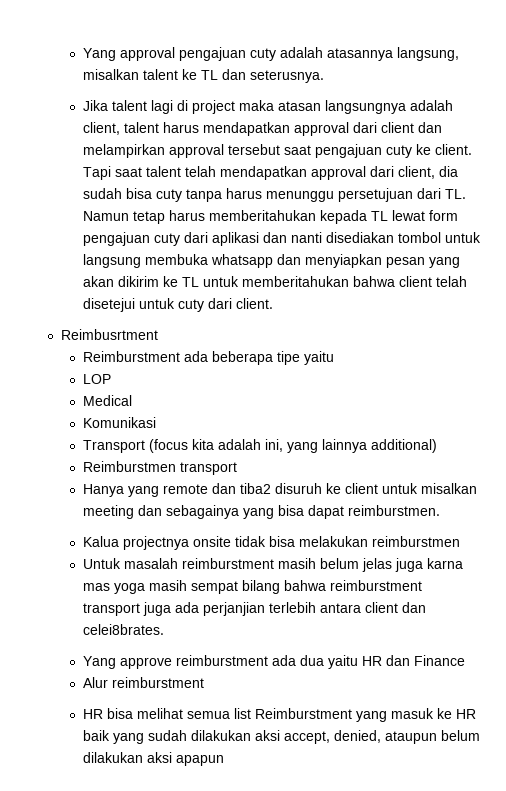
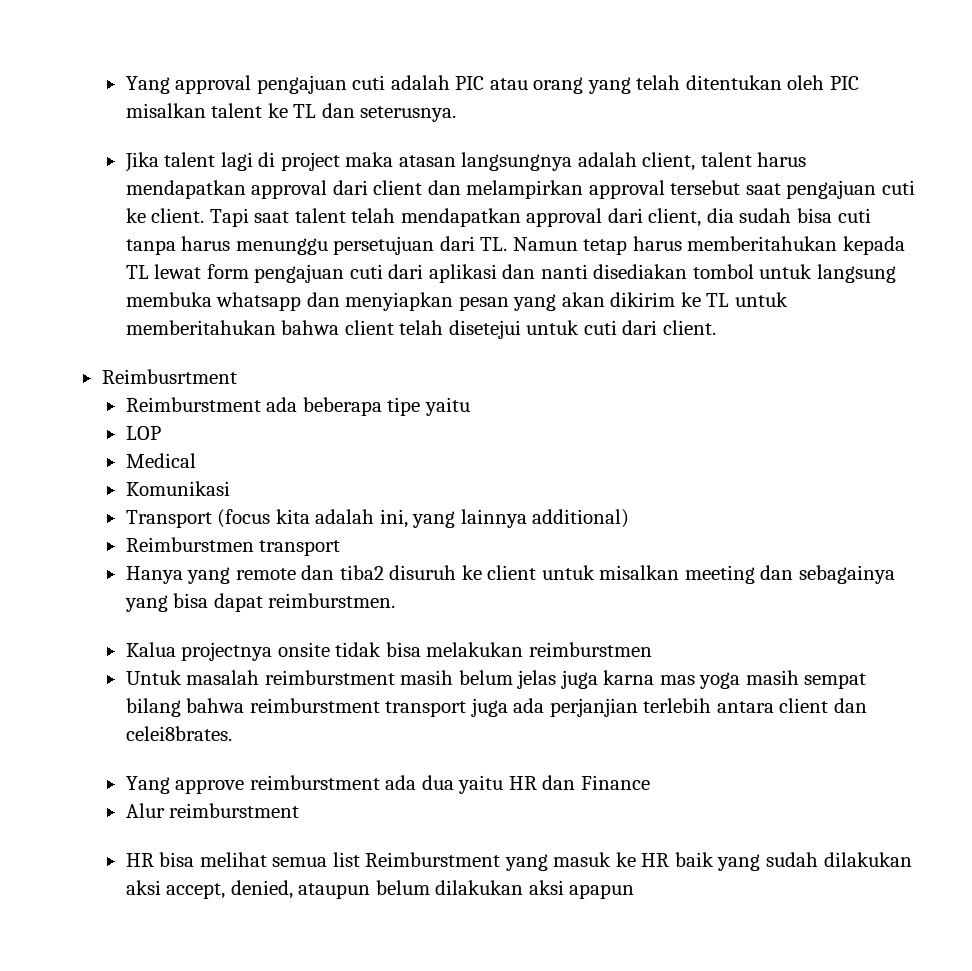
- Yang approval pengajuan cuty adalah atasannya langsung, misalkan talent ke TL dan seterusnya.
+ Yang approval pengajuan cuti adalah PIC atau orang yang telah ditentukan oleh PIC misalkan talent ke TL dan seterusnya.
- Jika talent lagi di project maka atasan langsungnya adalah client, talent harus mendapatkan approval dari client dan melampirkan approval tersebut saat pengajuan cuty ke client.
+ Jika talent lagi di project maka atasan langsungnya adalah client, talent harus mendapatkan approval dari client dan melampirkan approval tersebut saat pengajuan cuti ke client.
- Tapi saat talent telah mendapatkan approval dari client, dia sudah bisa cuty tanpa harus menunggu persetujuan dari TL. Namun tetap harus memberitahukan kepada TL lewat form pengajuan cuty dari aplikasi dan nanti disediakan tombol untuk langsung membuka whatsapp dan menyiapkan pesan yang akan dikirim ke TL untuk memberitahukan bahwa client telah disetejui untuk cuty dari client.
+ Tapi saat talent telah mendapatkan approval dari client, dia sudah bisa cuti tanpa harus menunggu persetujuan dari TL. Namun tetap harus memberitahukan kepada TL lewat form pengajuan cuti dari aplikasi dan nanti disediakan tombol untuk langsung membuka whatsapp dan menyiapkan pesan yang akan dikirim ke TL untuk memberitahukan bahwa client telah disetejui untuk cuti dari client.

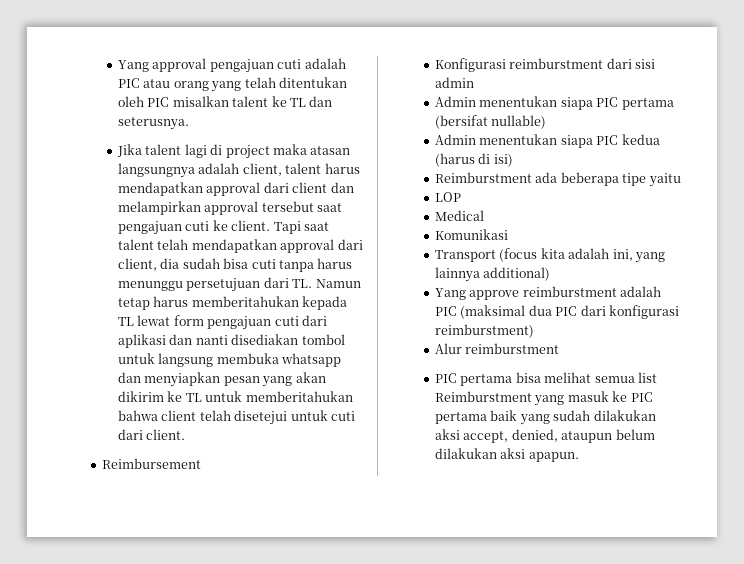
- Reimbusrtment
+ Reimbursement
+ Konfigurasi reimburstment dari sisi admin
+ Admin menentukan siapa PIC pertama (bersifat nullable)
+ Admin menentukan siapa PIC kedua (harus di isi)
- Reimburstmen transport
- Hanya yang remote dan tiba2 disuruh ke client untuk misalkan meeting dan sebagainya yang bisa dapat reimburstmen.
- Kalua projectnya onsite tidak bisa melakukan reimburstmen
- Untuk masalah reimburstment masih belum jelas juga karna mas yoga masih sempat bilang bahwa reimburstment transport juga ada perjanjian terlebih antara client dan celei8brates.
- Yang approve reimburstment ada dua yaitu HR dan Finance
+ Yang approve reimburstment adalah PIC (maksimal dua PIC dari konfigurasi reimburstment)
- HR bisa melihat semua list Reimburstment yang masuk ke HR baik yang sudah dilakukan aksi accept, denied, ataupun belum dilakukan aksi apapun
+ PIC pertama bisa melihat semua list Reimburstment yang masuk ke PIC pertama baik yang sudah dilakukan aksi accept, denied, ataupun belum dilakukan aksi apapun.

